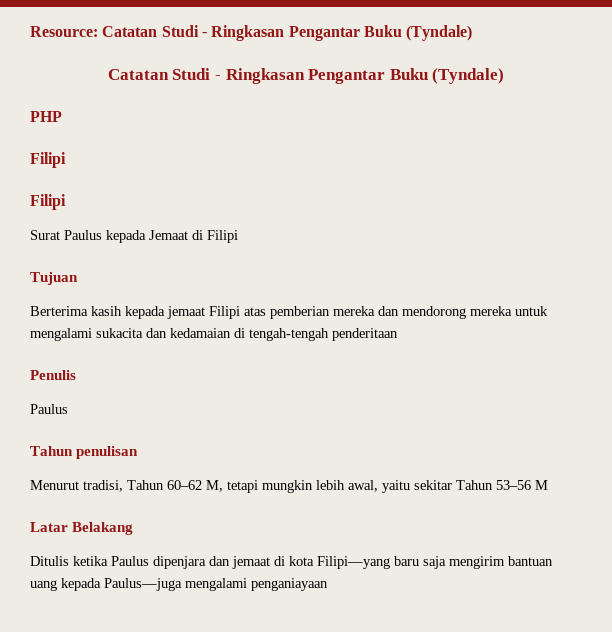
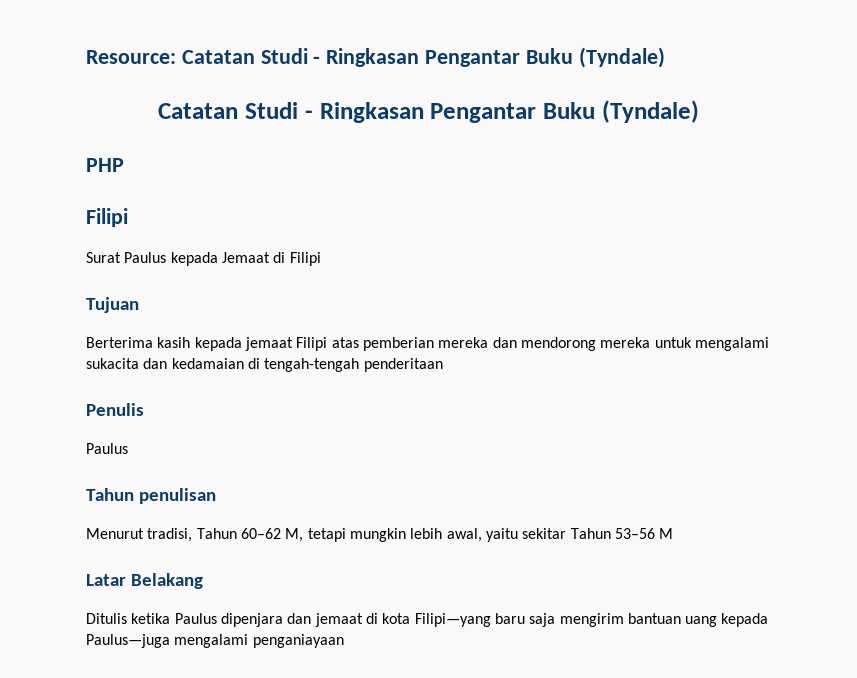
  PHP
- Filipi

